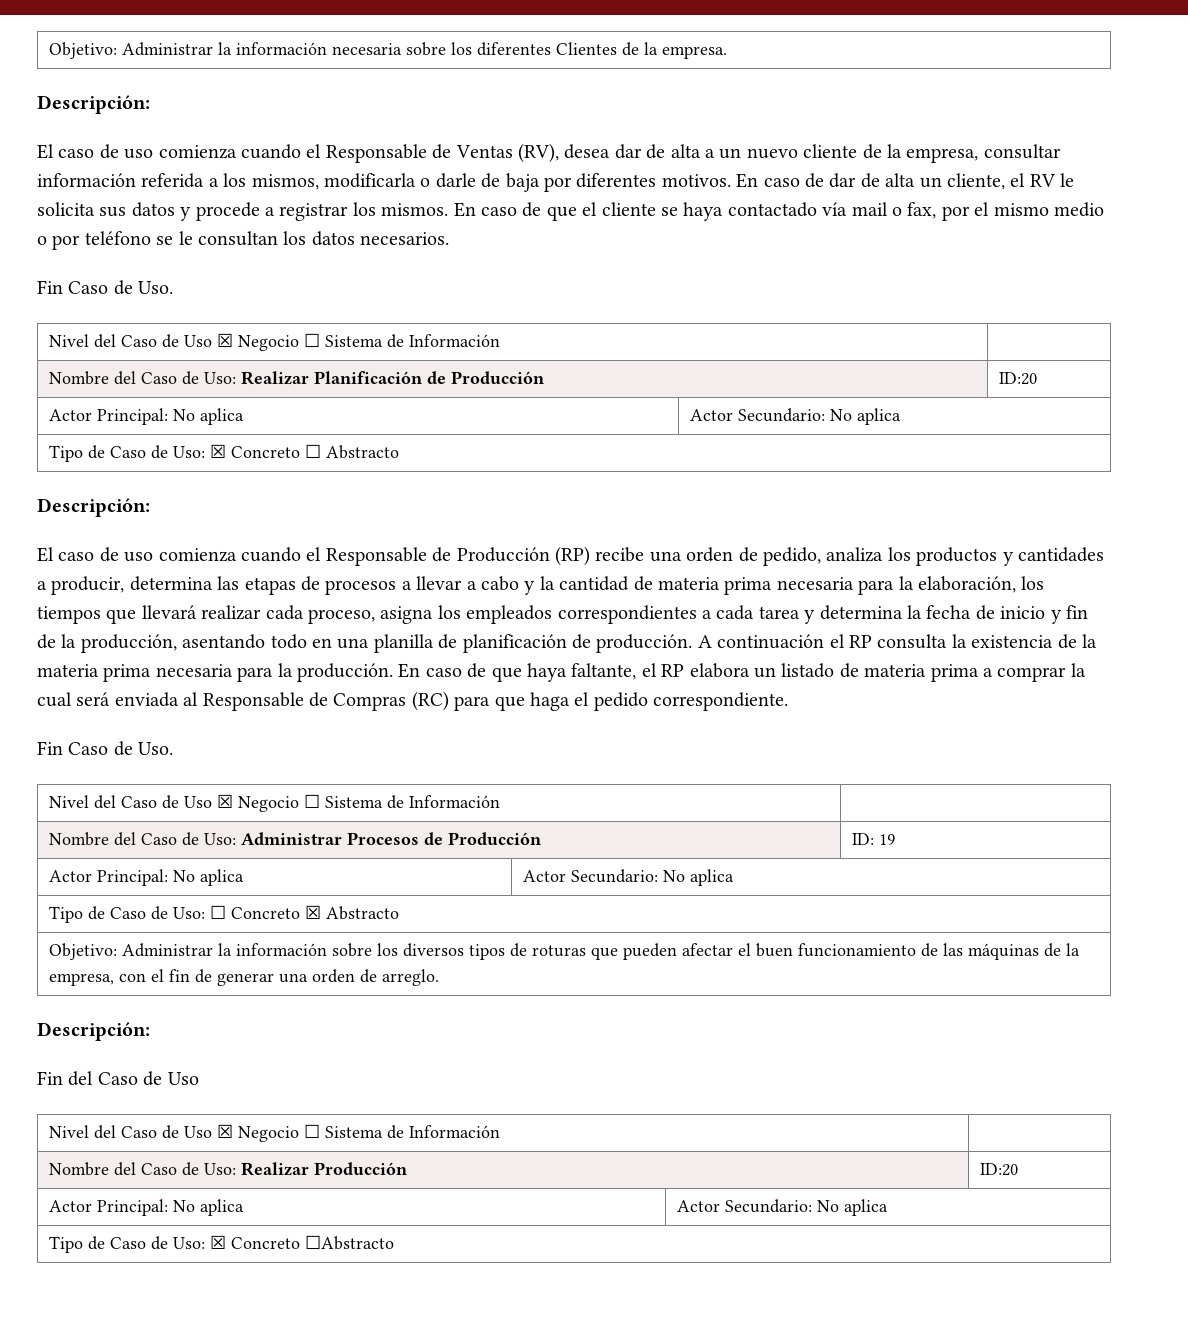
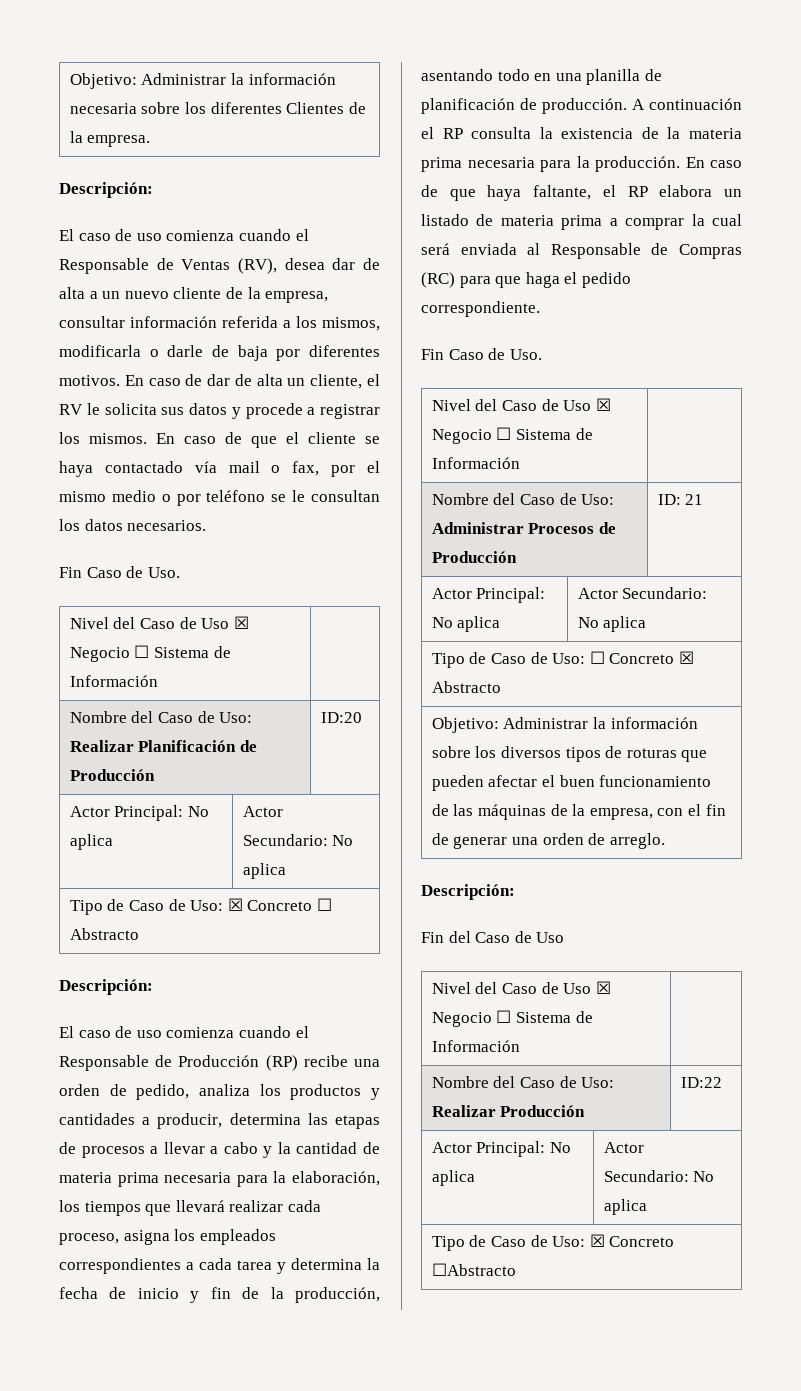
- Nombre del Caso de Uso: Administrar Procesos de Producción | ID: 19
+ Nombre del Caso de Uso: Administrar Procesos de Producción | ID: 21
- Nombre del Caso de Uso: Realizar Producción | ID:20
+ Nombre del Caso de Uso: Realizar Producción | ID:22

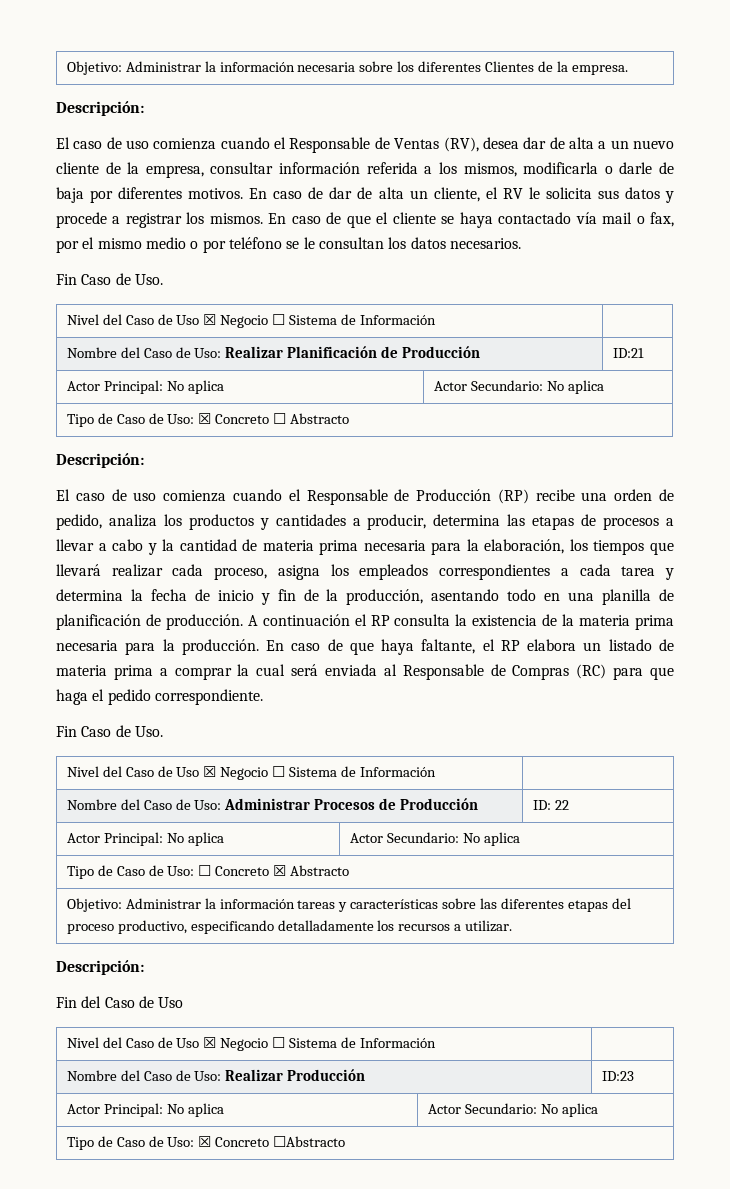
- Nombre del Caso de Uso: Realizar Planificación de Producción | ID:20
+ Nombre del Caso de Uso: Realizar Planificación de Producción | ID:21
- Nombre del Caso de Uso: Administrar Procesos de Producción | ID: 21
+ Nombre del Caso de Uso: Administrar Procesos de Producción | ID: 22
- Objetivo: Administrar la información sobre los diversos tipos de roturas que pueden afectar el buen funcionamiento de las máquinas de la empresa, con el fin de generar una orden de arreglo.
+ Objetivo: Administrar la información tareas y características sobre las diferentes etapas del proceso productivo, especificando detalladamente los recursos a utilizar.
- Nombre del Caso de Uso: Realizar Producción | ID:22
+ Nombre del Caso de Uso: Realizar Producción | ID:23

